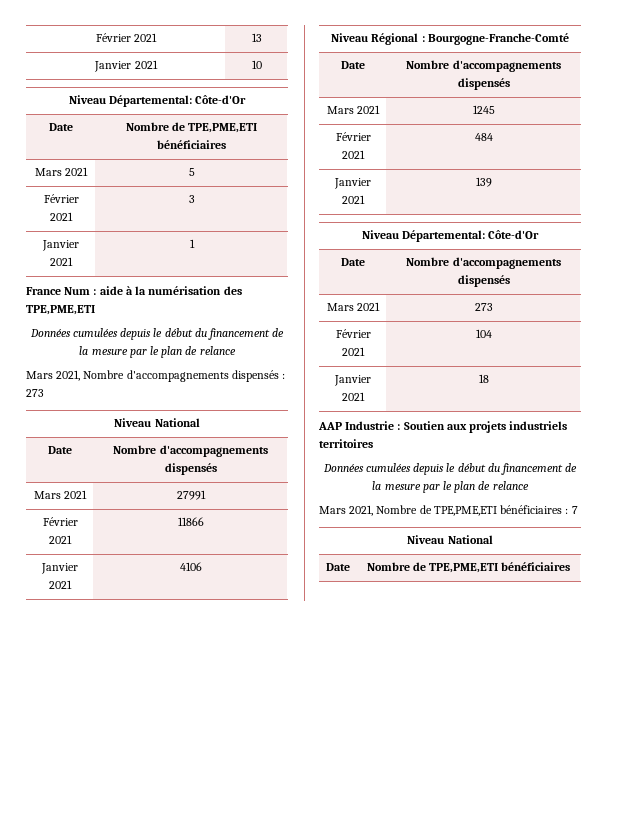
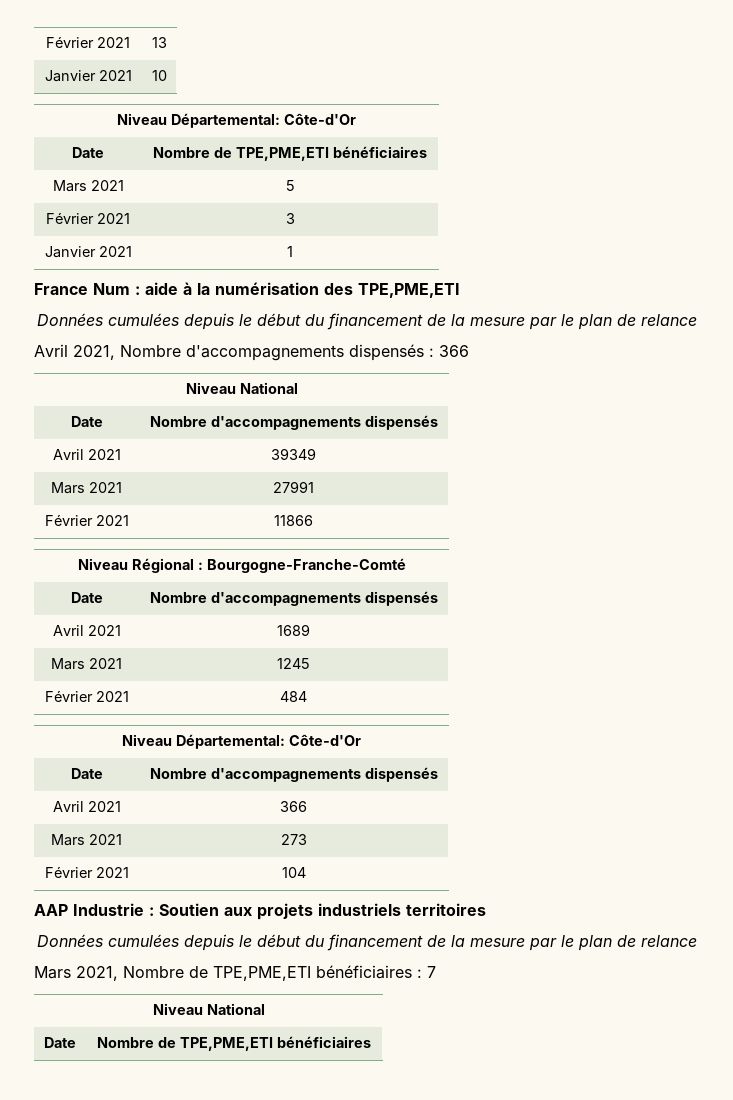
- Mars 2021, Nombre d'accompagnements dispensés : 273
+ Avril 2021, Nombre d'accompagnements dispensés : 366
+ Avril 2021 | 39349
- Janvier 2021 | 4106
+ Avril 2021 | 1689
- Janvier 2021 | 139
+ Avril 2021 | 366
- Janvier 2021 | 18

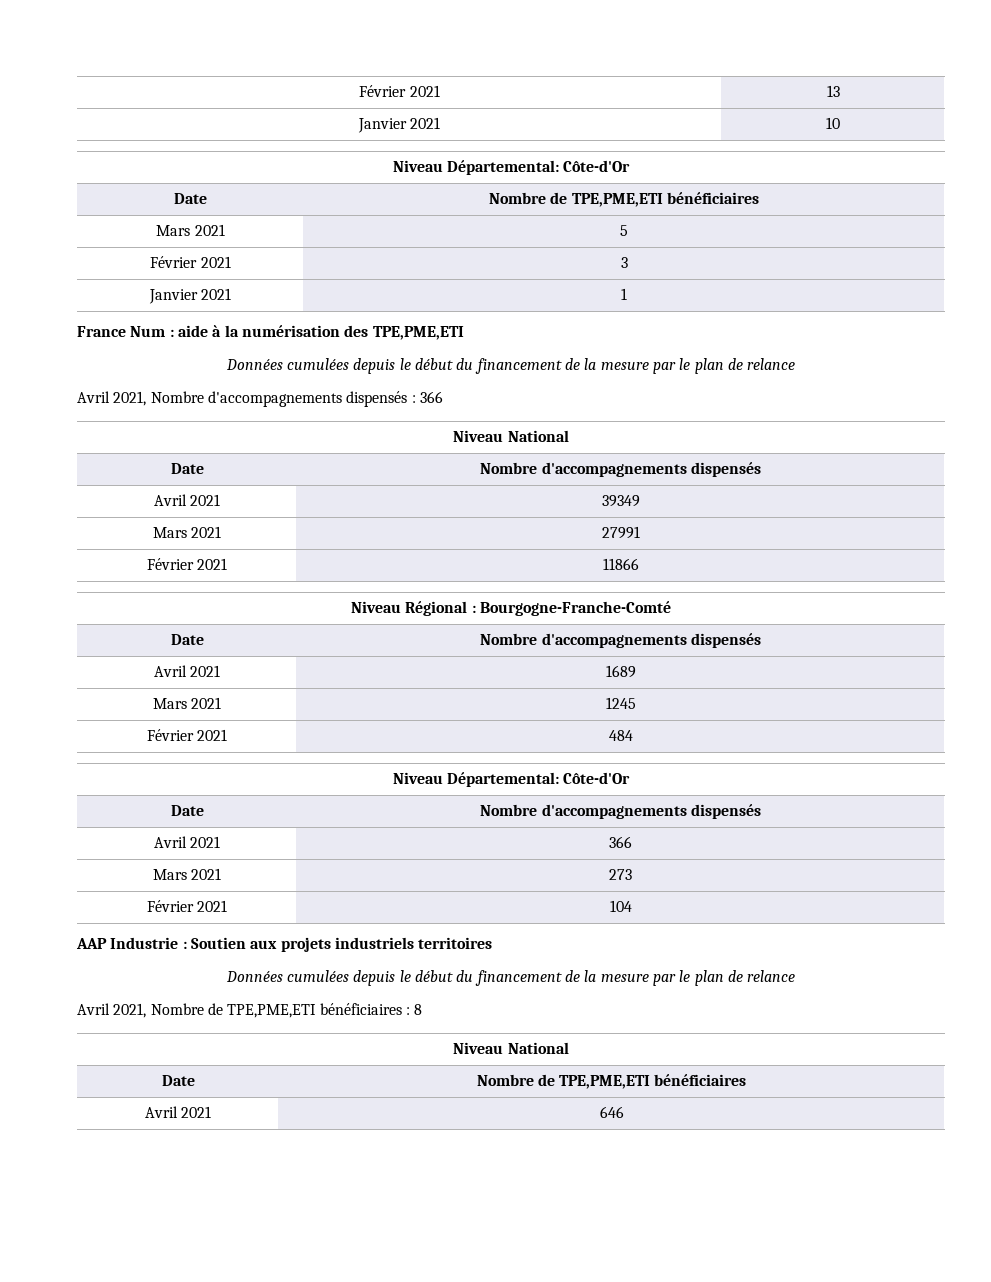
- Mars 2021, Nombre de TPE,PME,ETI bénéficiaires : 7
+ Avril 2021, Nombre de TPE,PME,ETI bénéficiaires : 8
+ Avril 2021 | 646

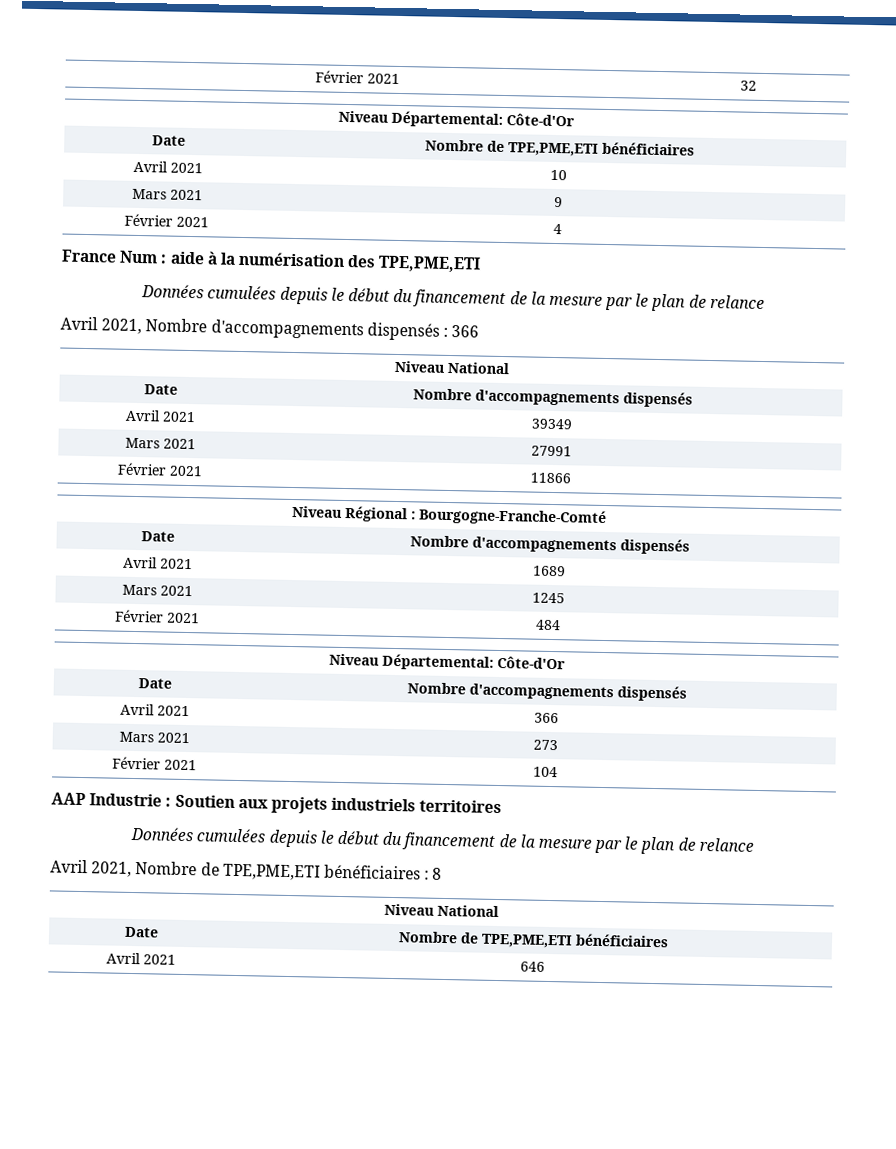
- Février 2021 | 13
- Janvier 2021 | 10
+ Février 2021 | 32
- Mars 2021 | 5
- Février 2021 | 3
- Janvier 2021 | 1
+ Avril 2021 | 10
+ Mars 2021 | 9
+ Février 2021 | 4

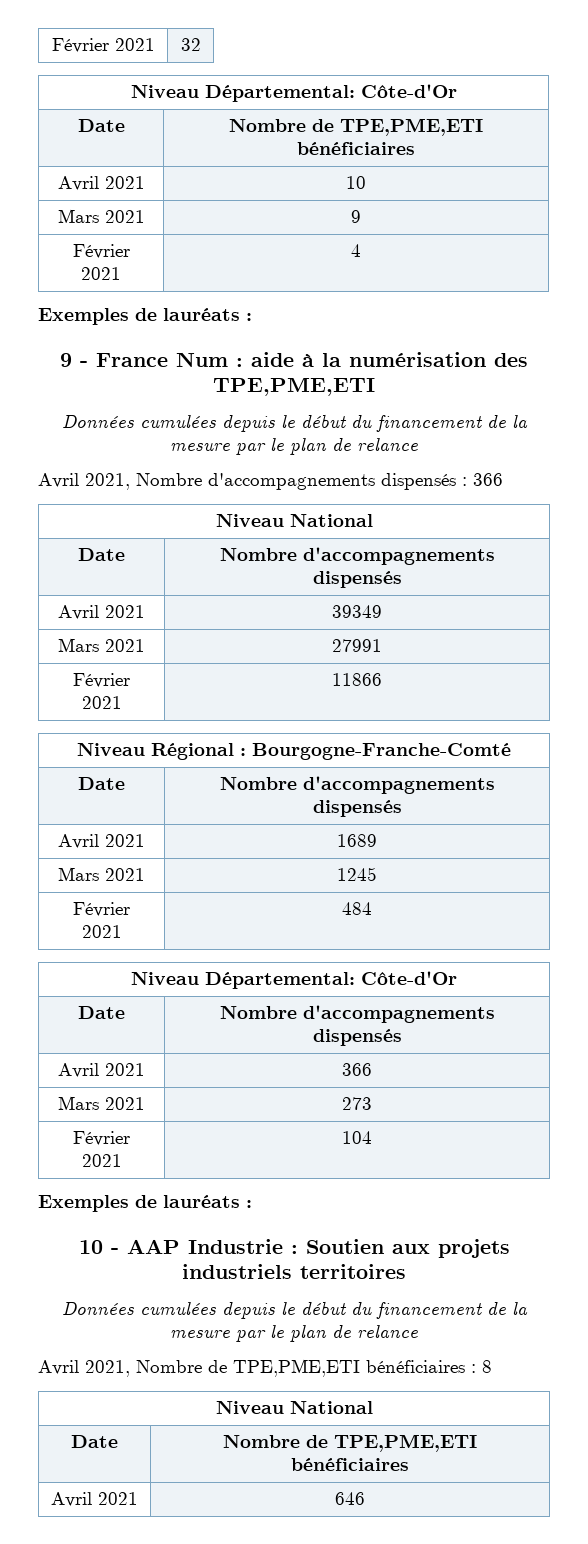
  Février 2021 | 4
- France Num : aide à la numérisation des TPE,PME,ETI
+ Exemples de lauréats :
+ 9 - France Num : aide à la numérisation des TPE,PME,ETI
  Février 2021 | 104
- AAP Industrie : Soutien aux projets industriels territoires
+ Exemples de lauréats :
+ 10 - AAP Industrie : Soutien aux projets industriels territoires

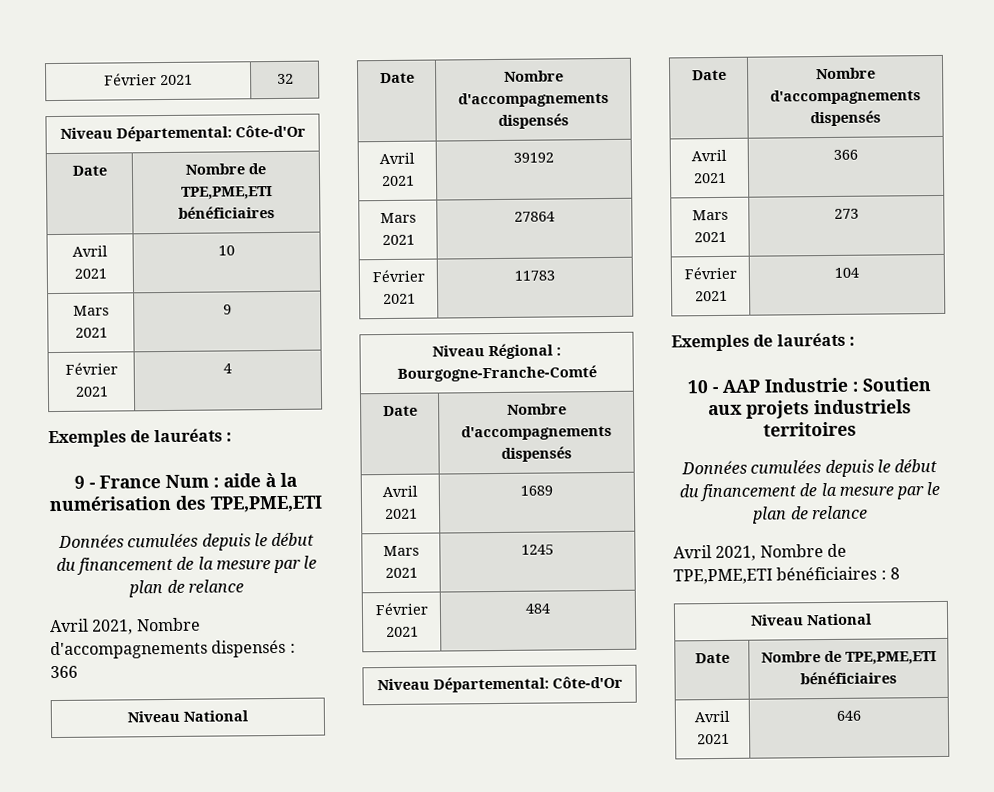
- Avril 2021 | 39349
- Mars 2021 | 27991
- Février 2021 | 11866
+ Avril 2021 | 39192
+ Mars 2021 | 27864
+ Février 2021 | 11783

